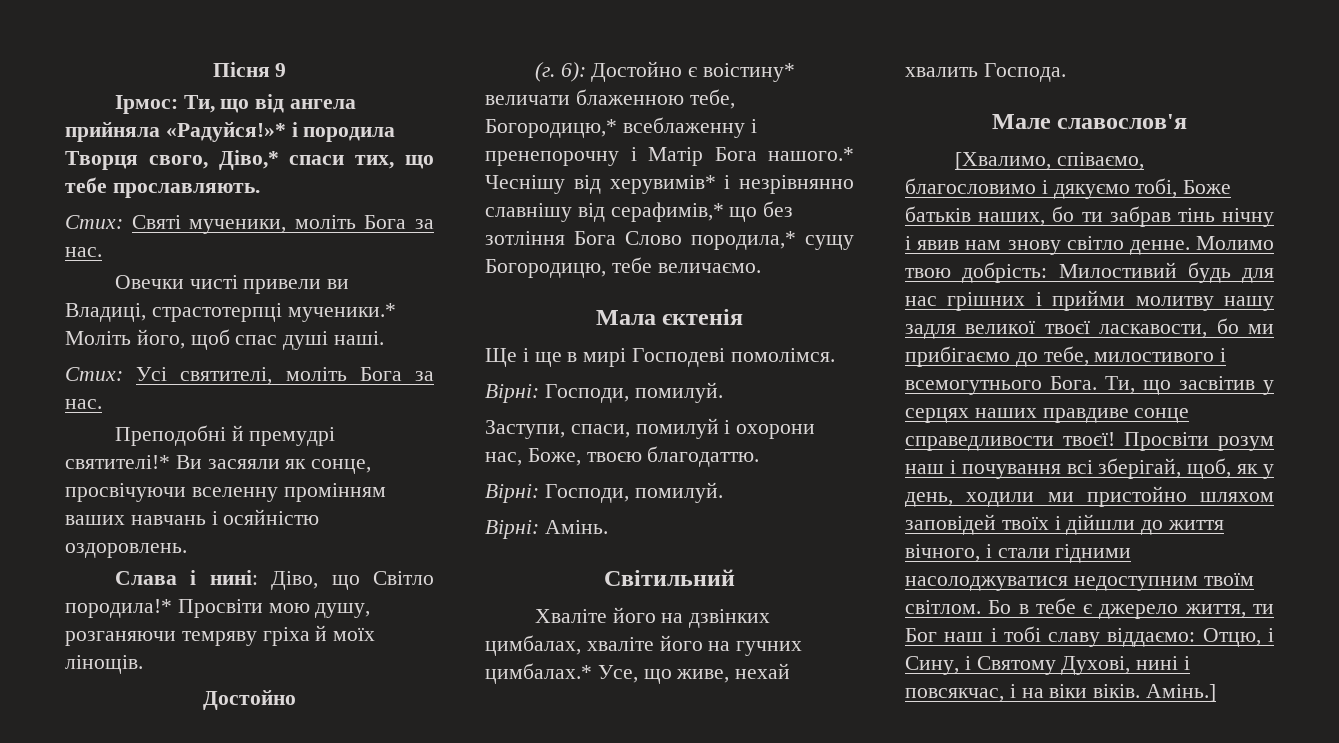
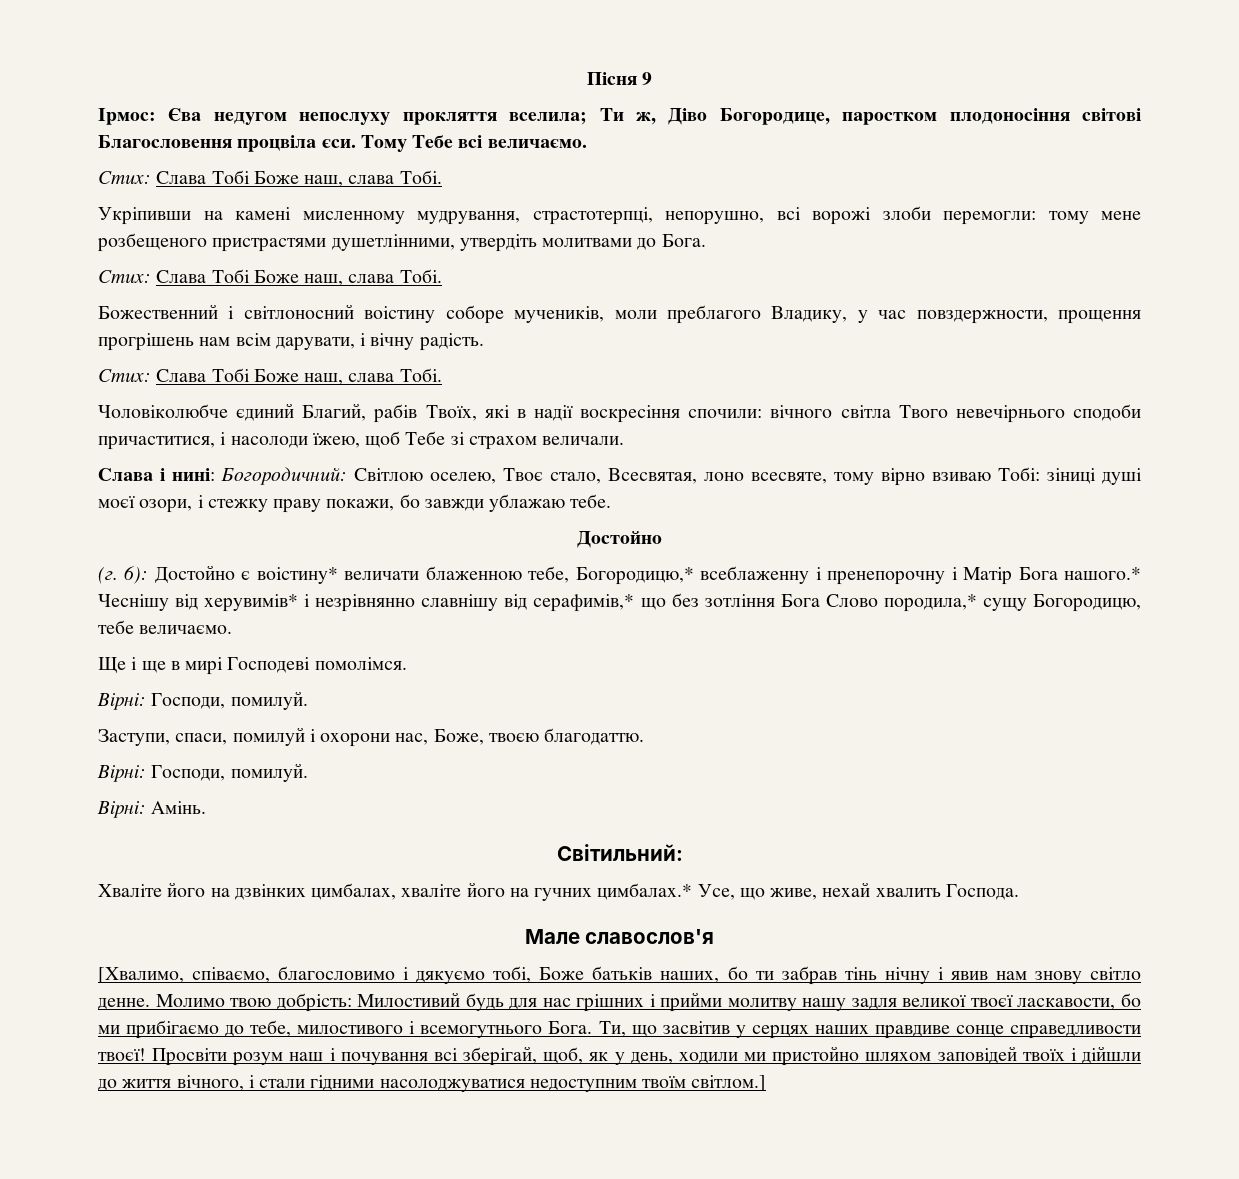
- Ірмос: Ти, що від ангела прийняла «Радуйся!»* і породила Творця свого, Діво,* спаси тих, що тебе прославляють.
- Стих: Святі мученики, моліть Бога за нас.
- Овечки чисті привели ви Владиці, страстотерпці мученики.* Моліть його, щоб спас душі наші.
- Стих: Усі святителі, моліть Бога за нас.
- Преподобні й премудрі святителі!* Ви засяяли як сонце, просвічуючи вселенну промінням ваших навчань і осяйністю оздоровлень.
- Слава і нині: Діво, що Світло породила!* Просвіти мою душу, розганяючи темряву гріха й моїх лінощів.
+ Ірмос: Єва недугом непослуху прокляття вселила; Ти ж, Діво Богородице, паростком плодоносіння світові Благословення процвіла єси. Тому Тебе всі величаємо.
+ Стих: Слава Тобі Боже наш, слава Тобі.
+ Укріпивши на камені мисленному мудрування, страстотерпці, непорушно, всі ворожі злоби перемогли: тому мене розбещеного пристрастями душетлінними, утвердіть молитвами до Бога.
+ Стих: Слава Тобі Боже наш, слава Тобі.
+ Божественний і світлоносний воістину соборе мучеників, моли преблагого Владику, у час повздержности, прощення прогрішень нам всім дарувати, і вічну радість.
+ Стих: Слава Тобі Боже наш, слава Тобі.
+ Чоловіколюбче єдиний Благий, рабів Твоїх, які в надії воскресіння спочили: вічного світла Твого невечірнього сподоби причаститися, і насолоди їжею, щоб Тебе зі страхом величали.
+ Слава і нині: Богородичний: Світлою оселею, Твоє стало, Всесвятая, лоно всесвяте, тому вірно взиваю Тобі: зіниці душі моєї озори, і стежку праву покажи, бо завжди ублажаю тебе.
- Мала єктенія
- Світильний
+ Світильний:
- Просвіти розум наш і почування всі зберігай, щоб, як у день, ходили ми пристойно шляхом заповідей твоїх і дійшли до життя вічного, і стали гідними насолоджуватися недоступним твоїм світлом. Бо в тебе є джерело життя, ти Бог наш і тобі славу віддаємо: Отцю, і Сину, і Святому Духові, нині і повсякчас, і на віки віків. Амінь.]
+ Просвіти розум наш і почування всі зберігай, щоб, як у день, ходили ми пристойно шляхом заповідей твоїх і дійшли до життя вічного, і стали гідними насолоджуватися недоступним твоїм світлом.]

